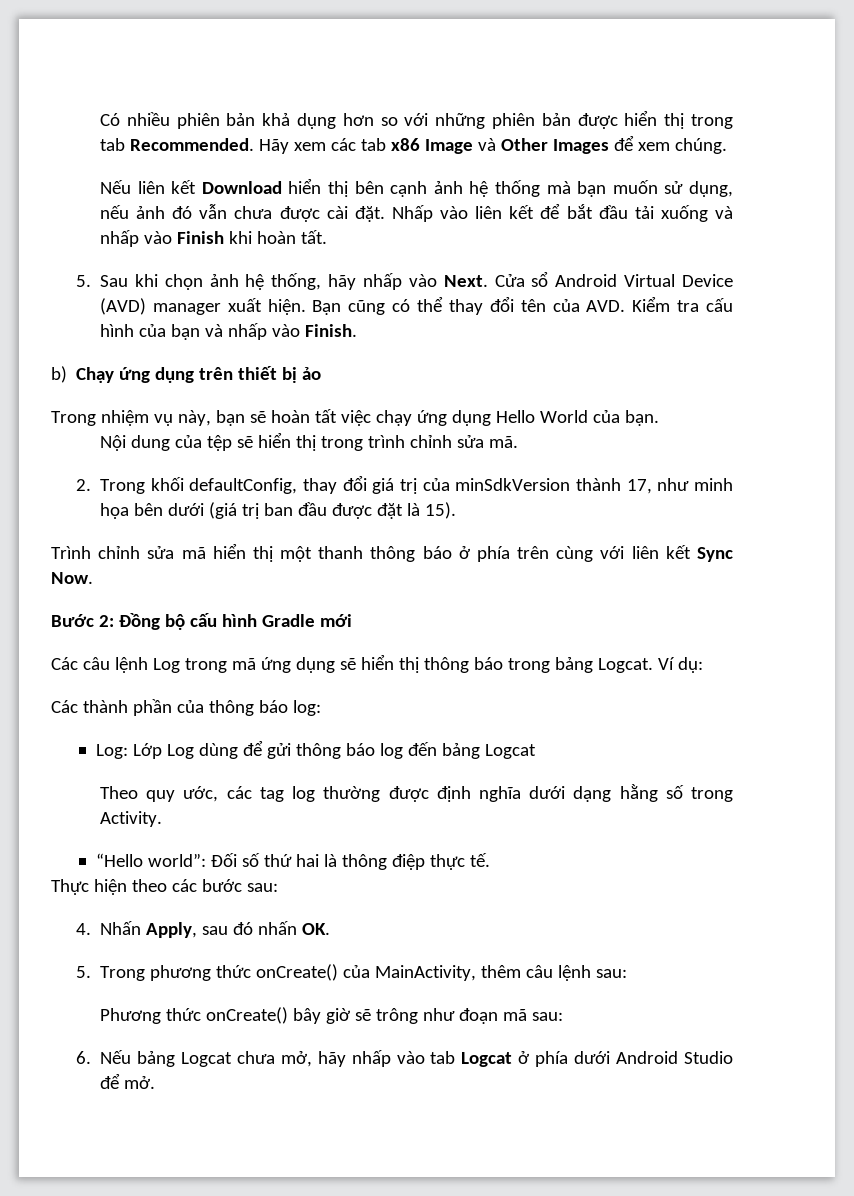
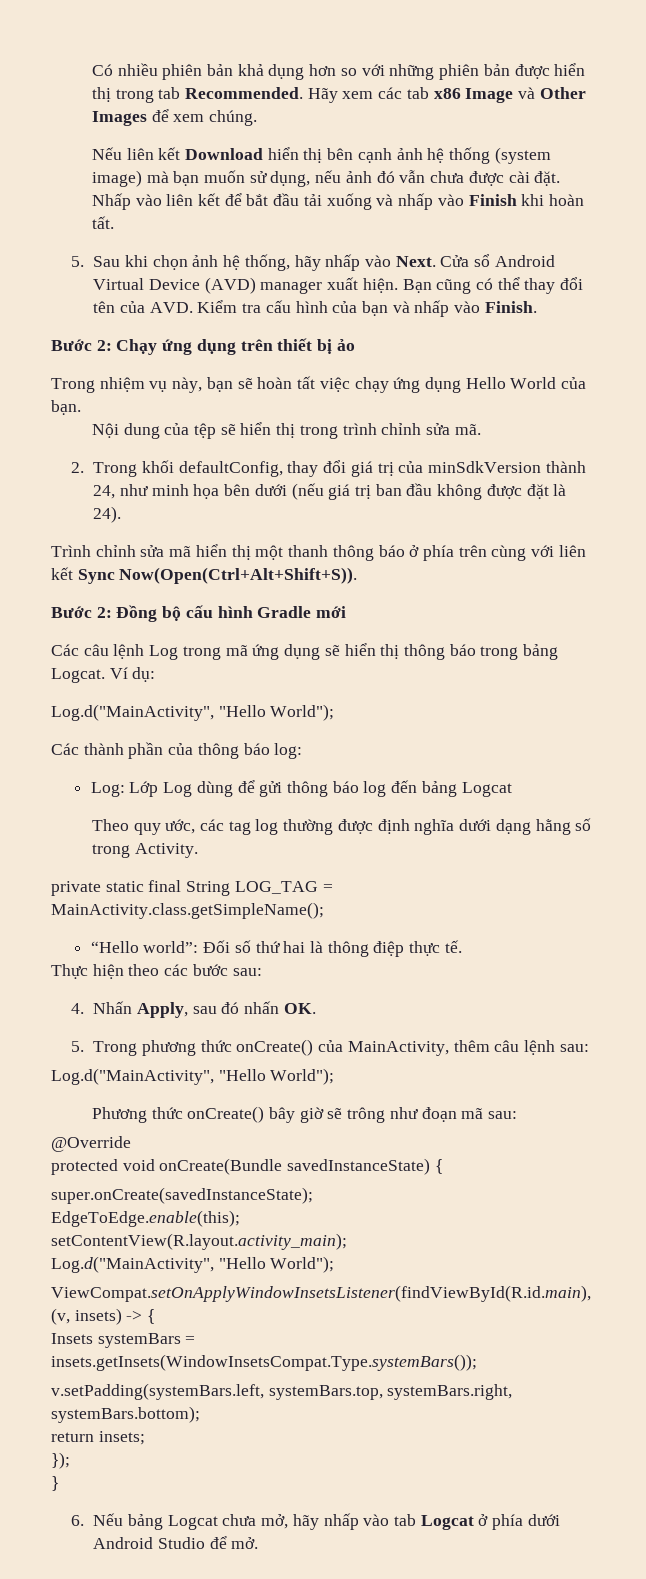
- Nếu liên kết Download hiển thị bên cạnh ảnh hệ thống mà bạn muốn sử dụng, nếu ảnh đó vẫn chưa được cài đặt.
+ Nếu liên kết Download hiển thị bên cạnh ảnh hệ thống (system image) mà bạn muốn sử dụng, nếu ảnh đó vẫn chưa được cài đặt.
- b) Chạy ứng dụng trên thiết bị ảo
+ Bước 2: Chạy ứng dụng trên thiết bị ảo
- 2. Trong khối defaultConfig, thay đổi giá trị của minSdkVersion thành 17, như minh họa bên dưới (giá trị ban đầu được đặt là 15).
+ 2. Trong khối defaultConfig, thay đổi giá trị của minSdkVersion thành 24, như minh họa bên dưới (nếu giá trị ban đầu không được đặt là 24).
- Trình chỉnh sửa mã hiển thị một thanh thông báo ở phía trên cùng với liên kết Sync Now.
+ Trình chỉnh sửa mã hiển thị một thanh thông báo ở phía trên cùng với liên kết Sync Now(Open(Ctrl+Alt+Shift+S)).
  Ví dụ:
+ Log.d("MainActivity", "Hello World");
+ private static final String LOG_TAG = MainActivity.class.getSimpleName();
  5. Trong phương thức onCreate() của MainActivity, thêm câu lệnh sau:
+ Log.d("MainActivity", "Hello World");
+ @Override
+ protected void onCreate(Bundle savedInstanceState) {
+ super.onCreate(savedInstanceState);
+ EdgeToEdge.enable(this);
+ setContentView(R.layout.activity_main);
+ Log.d("MainActivity", "Hello World");
+ ViewCompat.setOnApplyWindowInsetsListener(findViewById(R.id.main), (v, insets) -> {
+ Insets systemBars = insets.getInsets(WindowInsetsCompat.Type.systemBars());
+ v.setPadding(systemBars.left, systemBars.top, systemBars.right, systemBars.bottom);
+ return insets;
+ });
+ }

